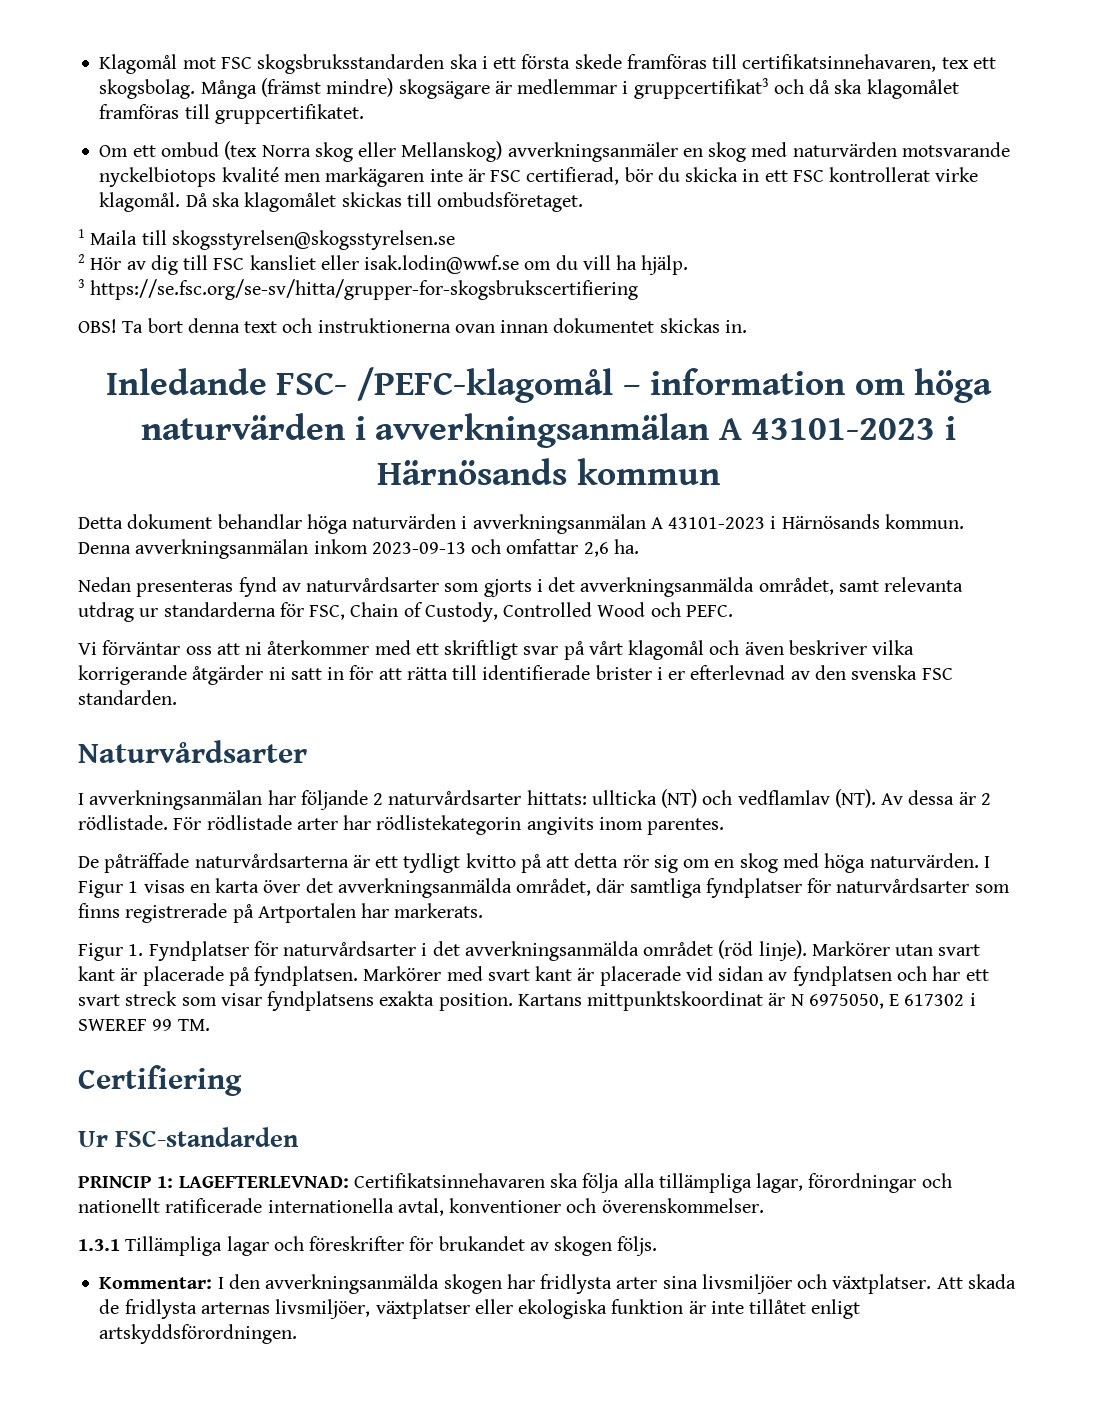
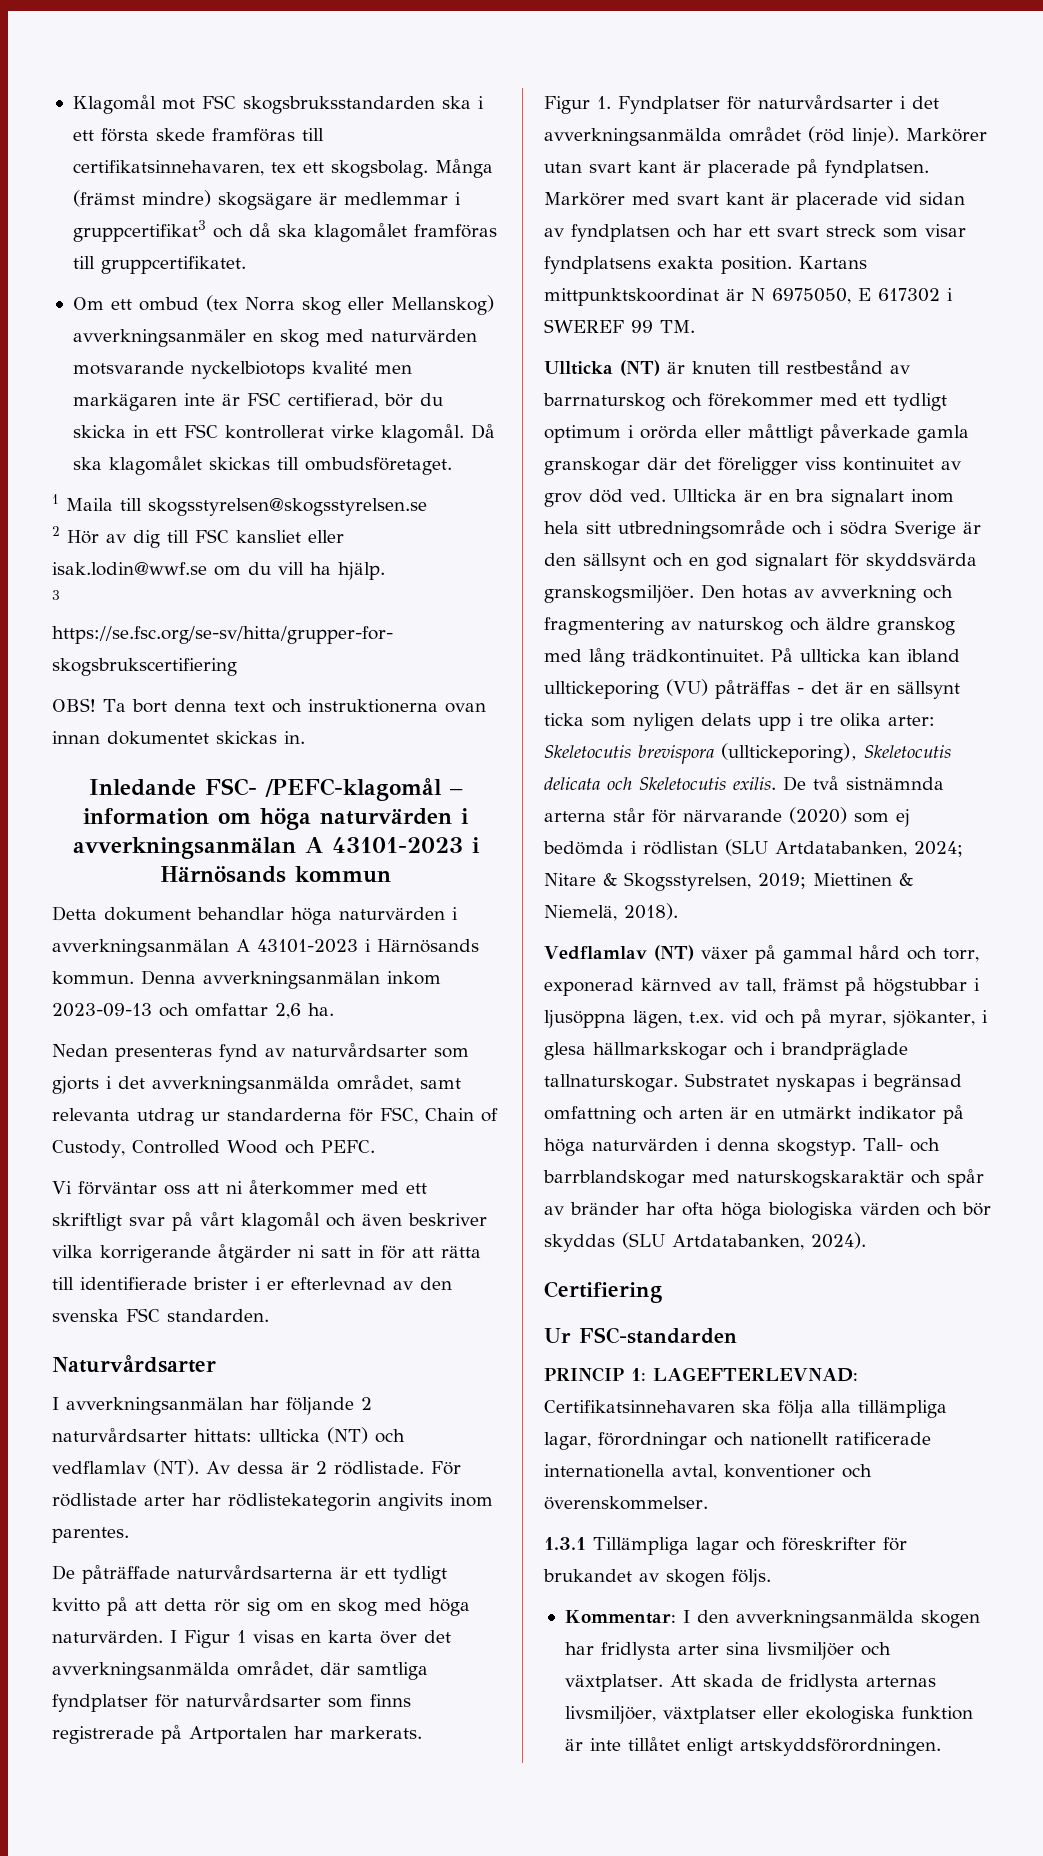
+ Ullticka (NT) är knuten till restbestånd av barrnaturskog och förekommer med ett tydligt optimum i orörda eller måttligt påverkade gamla granskogar där det föreligger viss kontinuitet av grov död ved. Ullticka är en bra signalart inom hela sitt utbredningsområde och i södra Sverige är den sällsynt och en god signalart för skyddsvärda granskogsmiljöer. Den hotas av avverkning och fragmentering av naturskog och äldre granskog med lång trädkontinuitet. På ullticka kan ibland ulltickeporing (VU) påträffas - det är en sällsynt ticka som nyligen delats upp i tre olika arter: Skeletocutis brevispora (ulltickeporing), Skeletocutis delicata och Skeletocutis exilis. De två sistnämnda arterna står för närvarande (2020) som ej bedömda i rödlistan (SLU Artdatabanken, 2024; Nitare & Skogsstyrelsen, 2019; Miettinen & Niemelä, 2018).
+ Vedflamlav (NT) växer på gammal hård och torr, exponerad kärnved av tall, främst på högstubbar i ljusöppna lägen, t.ex. vid och på myrar, sjökanter, i glesa hällmarkskogar och i brandpräglade tallnaturskogar. Substratet nyskapas i begränsad omfattning och arten är en utmärkt indikator på höga naturvärden i denna skogstyp. Tall- och barrblandskogar med naturskogskaraktär och spår av bränder har ofta höga biologiska värden och bör skyddas (SLU Artdatabanken, 2024).

